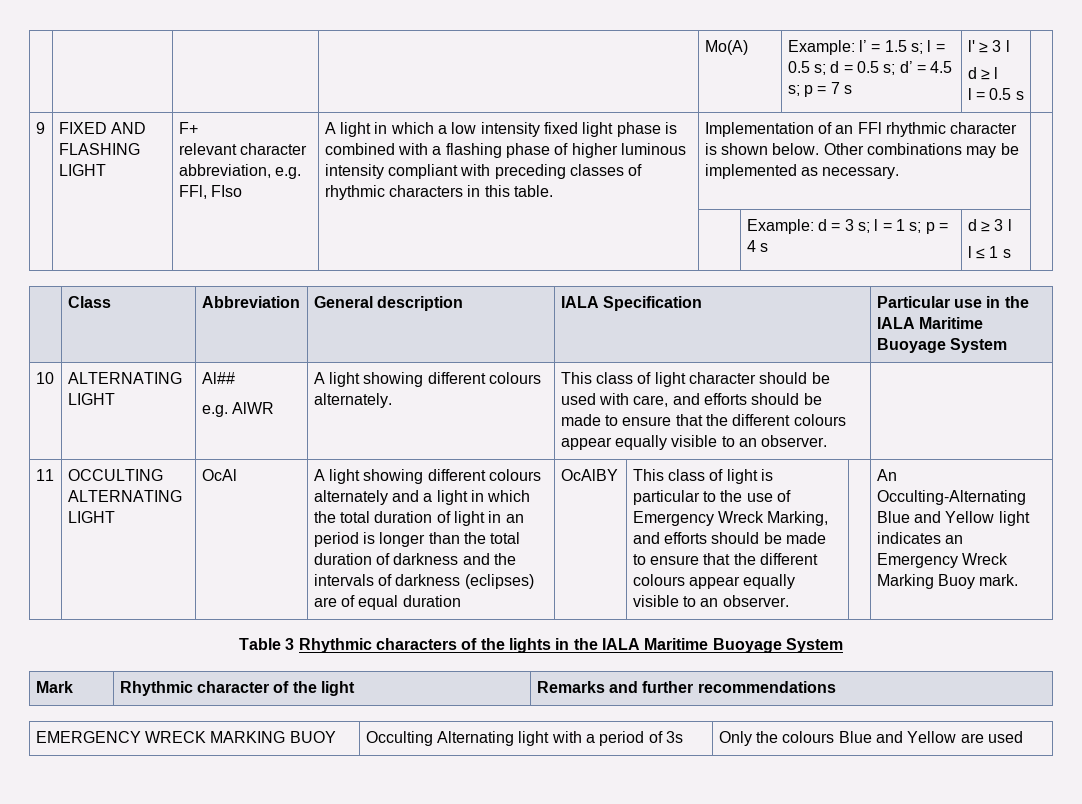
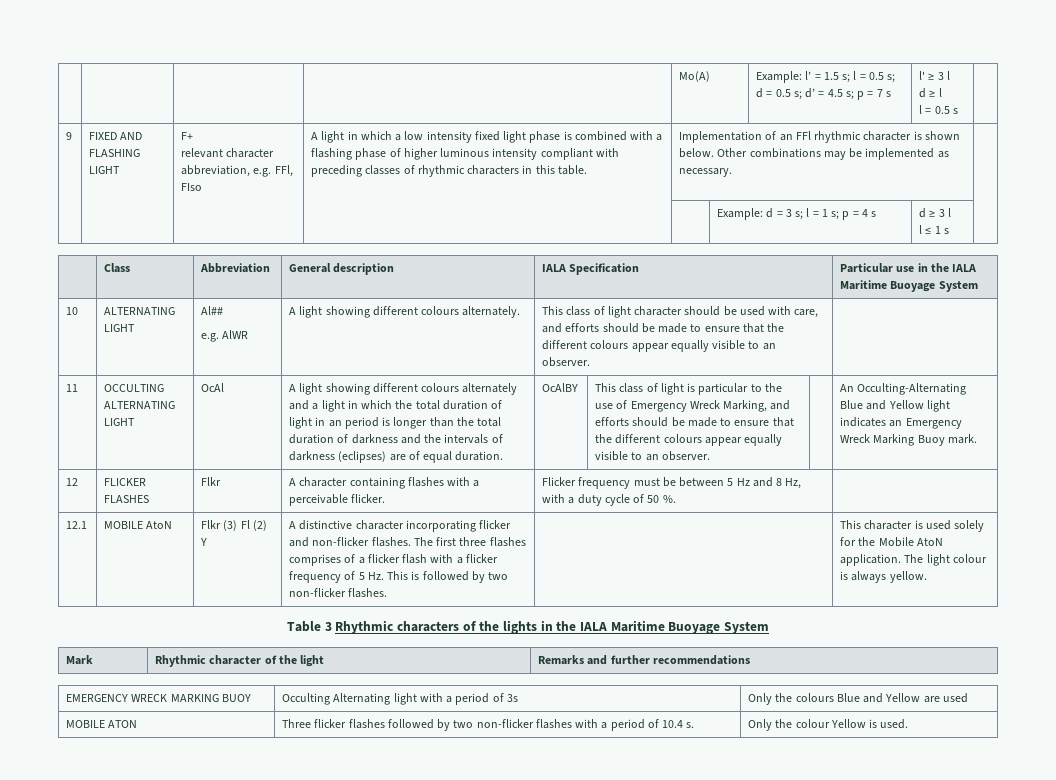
- A light showing different colours alternately and a light in which the total duration of light in an period is longer than the total duration of darkness and the intervals of darkness (eclipses) are of equal duration
+ A light showing different colours alternately and a light in which the total duration of light in an period is longer than the total duration of darkness and the intervals of darkness (eclipses) are of equal duration.
+ 12 | FLICKER FLASHES | Flkr | A character containing flashes with a perceivable flicker. | Flicker frequency must be between 5 Hz and 8 Hz, with a duty cycle of 50 %. |
+ 12.1 | MOBILE AtoN | Flkr (3) Fl (2) Y | A distinctive character incorporating flicker and non-flicker flashes. The first three flashes comprises of a flicker flash with a flicker frequency of 5 Hz. This is followed by two non-flicker flashes. | | This character is used solely for the Mobile AtoN application. The light colour is always yellow.
+ MOBILE ATON | Three flicker flashes followed by two non-flicker flashes with a period of 10.4 s. | Only the colour Yellow is used.

